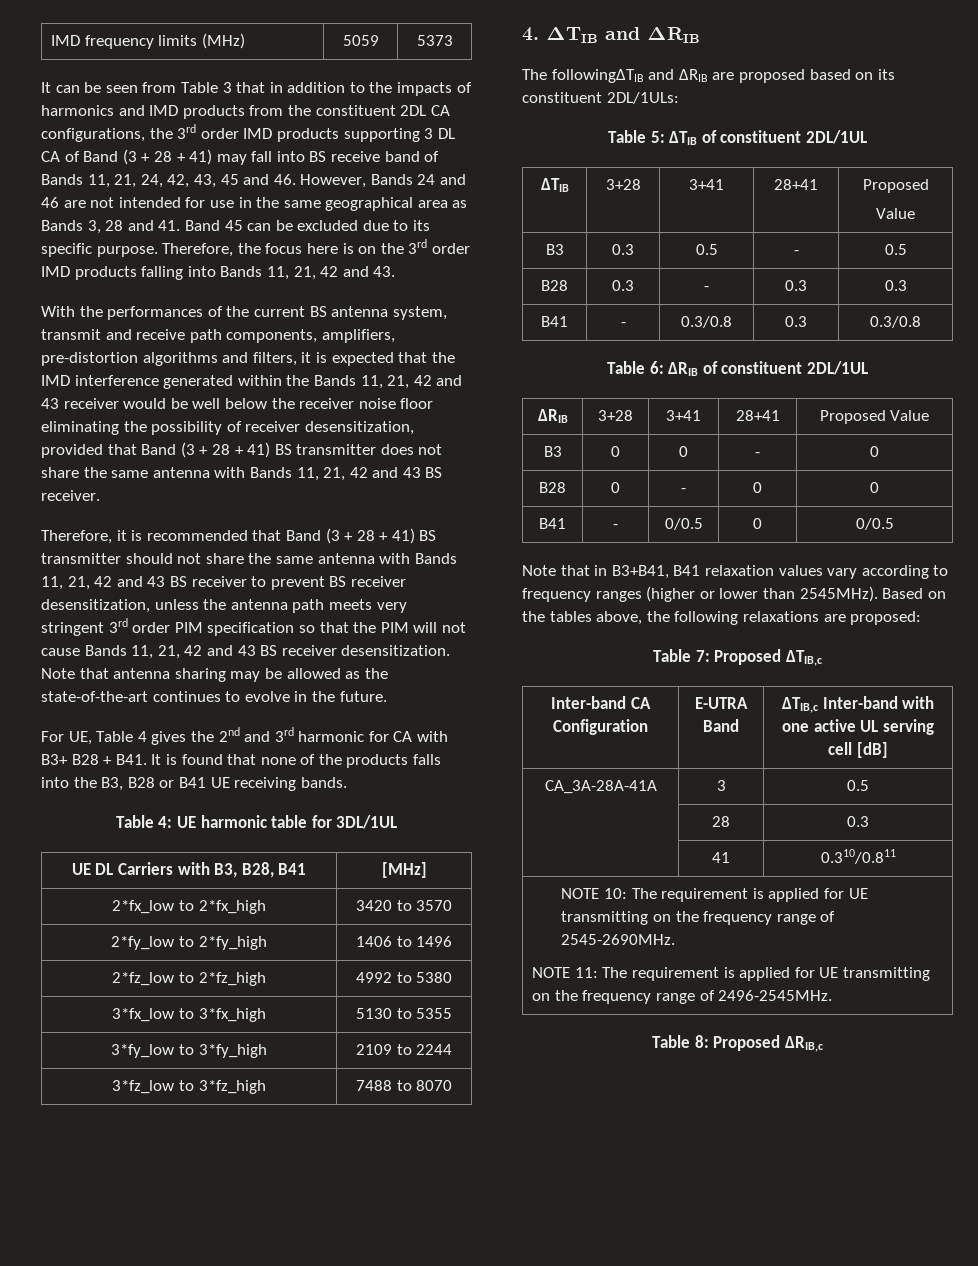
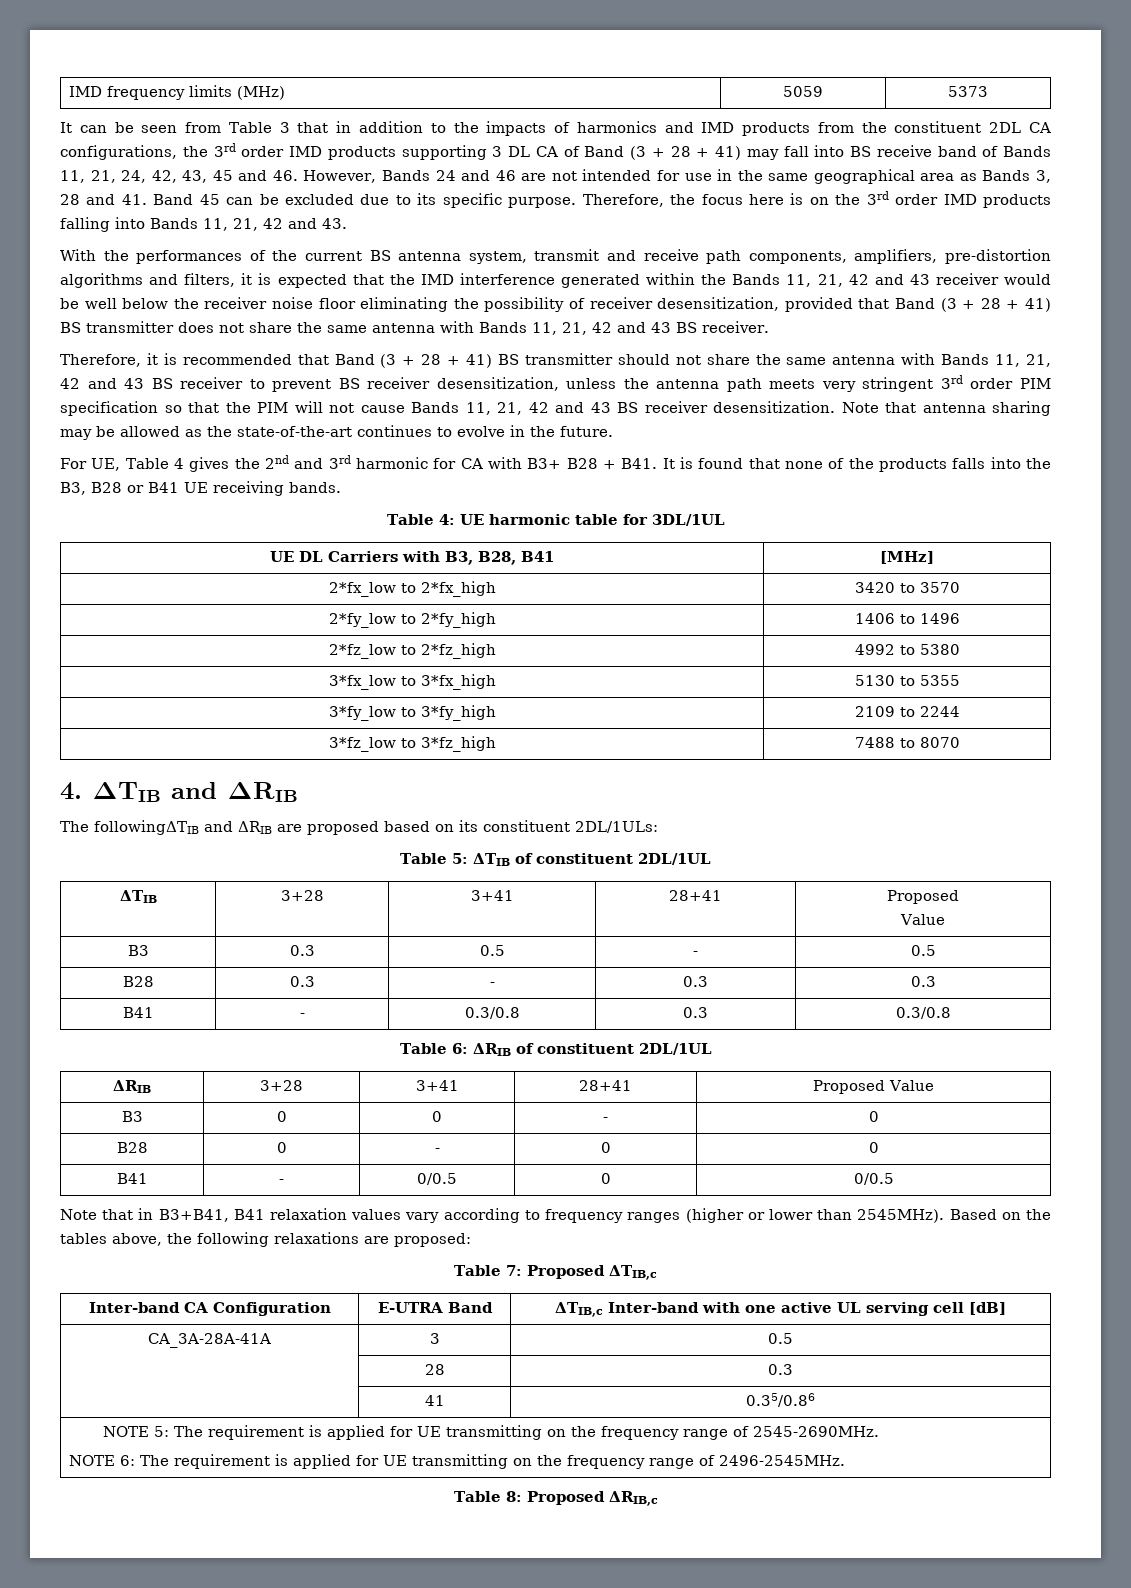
- | 41 | 0.310/0.811
- NOTE 10: The requirement is applied for UE transmitting on the frequency range of 2545-2690MHz.
- NOTE 11: The requirement is applied for UE transmitting on the frequency range of 2496-2545MHz.
+ | 41 | 0.35/0.86
+ NOTE 5: The requirement is applied for UE transmitting on the frequency range of 2545-2690MHz.
+ NOTE 6: The requirement is applied for UE transmitting on the frequency range of 2496-2545MHz.

